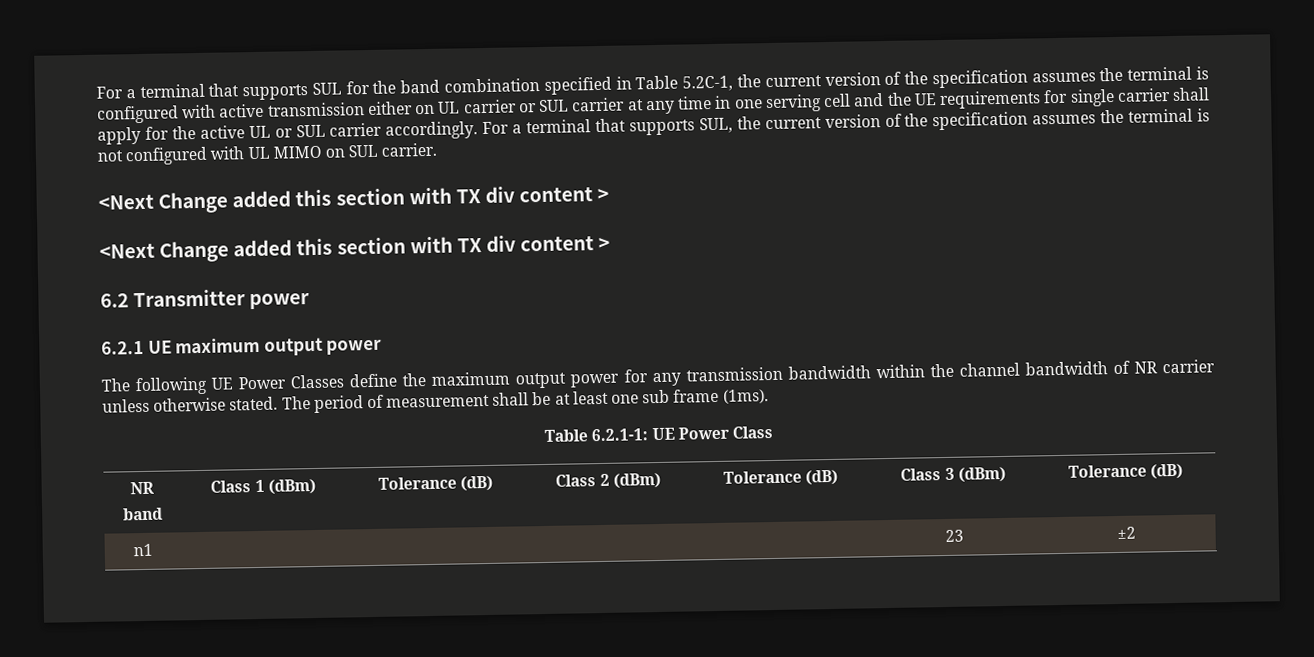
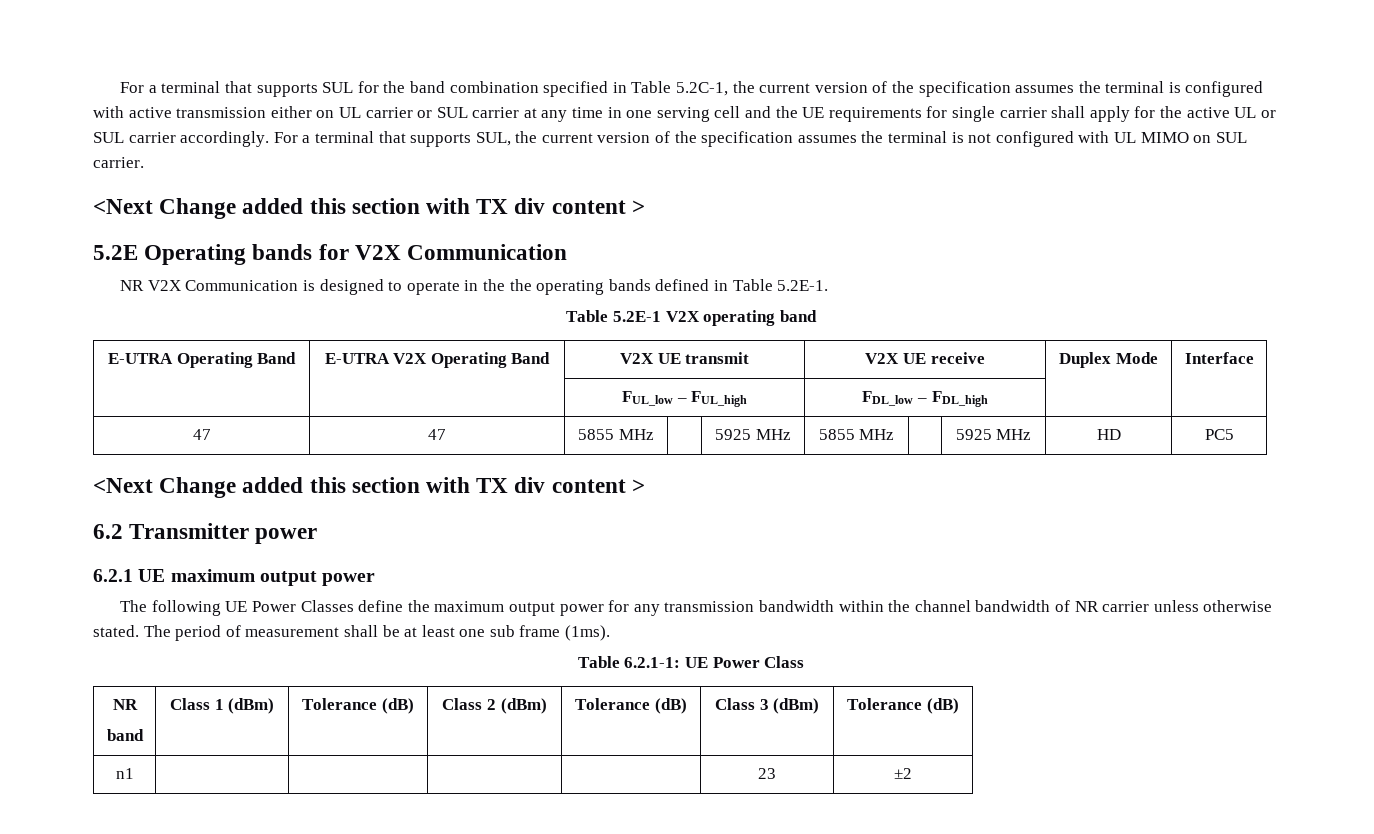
+ 5.2E Operating bands for V2X Communication
+ NR V2X Communication is designed to operate in the the operating bands defined in Table 5.2E-1.
+ Table 5.2E-1 V2X operating band
+ E-UTRA Operating Band | E-UTRA V2X Operating Band | V2X UE transmit | V2X UE receive | Duplex Mode | Interface
+ | | FUL_low – FUL_high | FDL_low – FDL_high | |
+ 47 | 47 | 5855 MHz | | 5925 MHz | 5855 MHz | | 5925 MHz | HD | PC5

